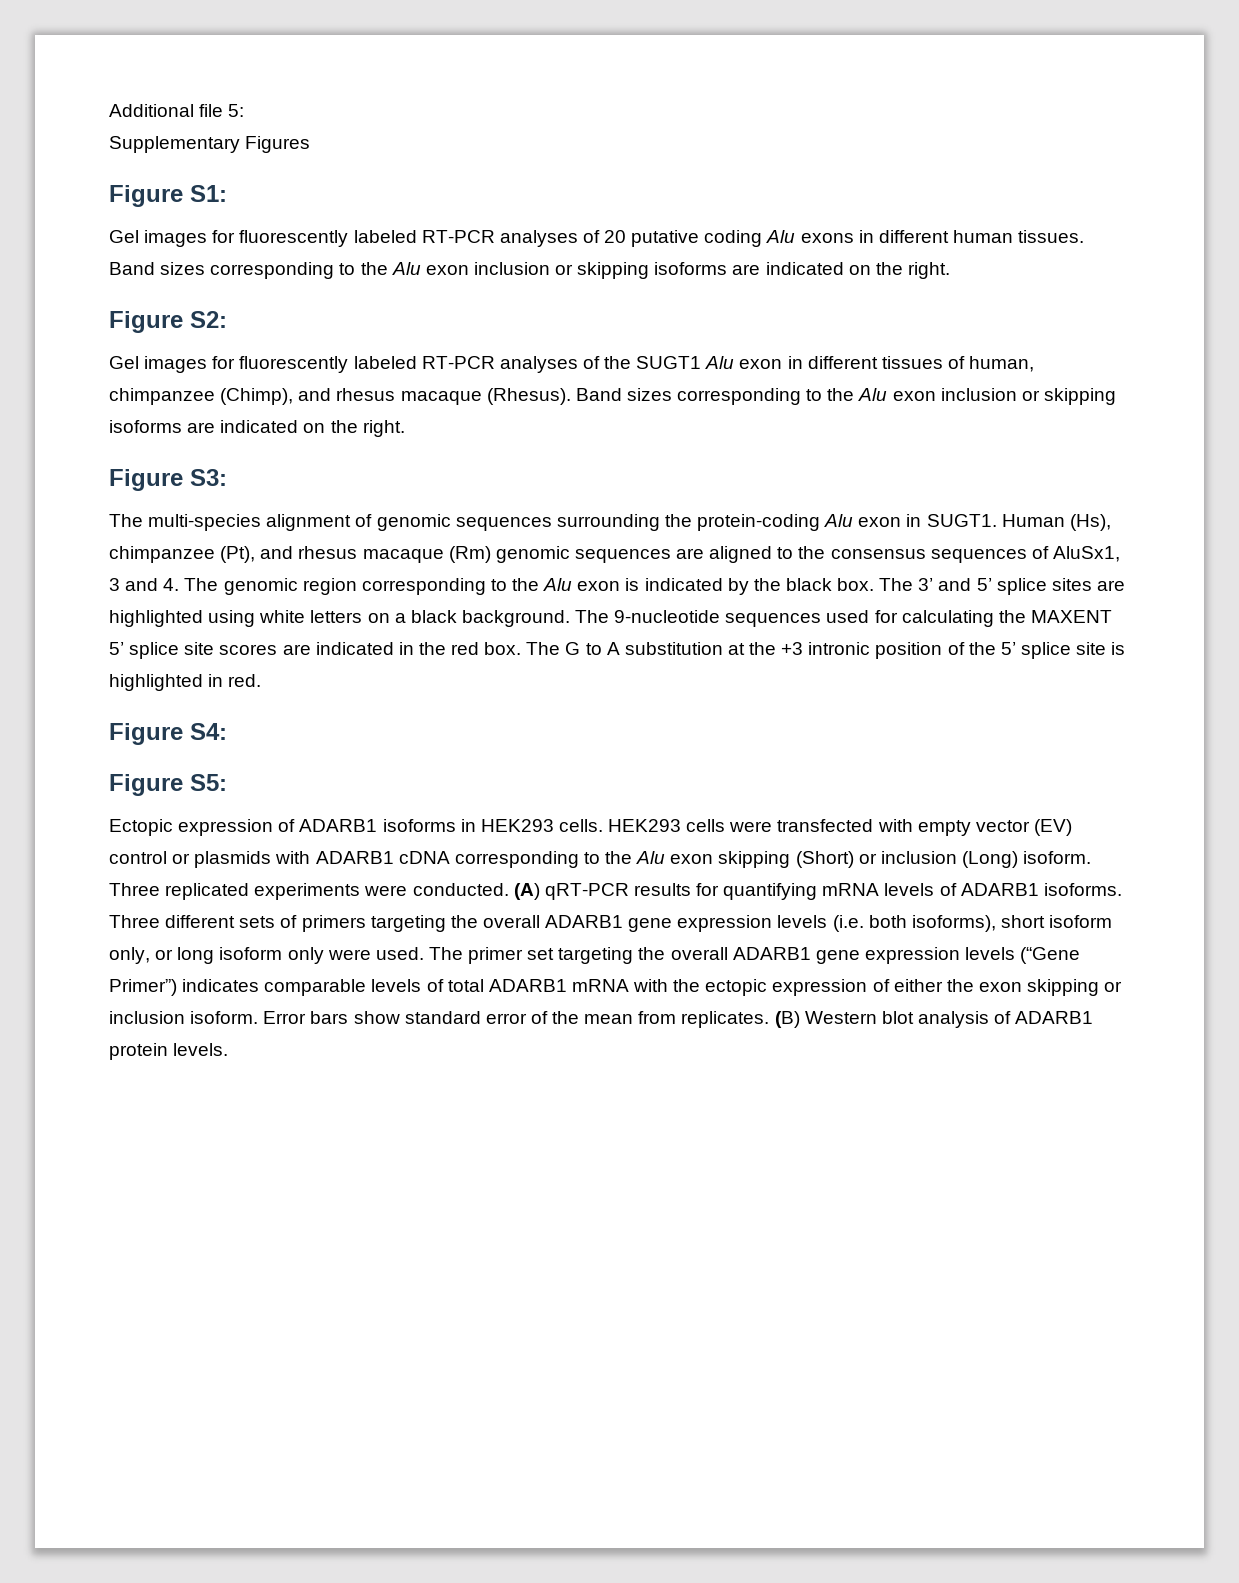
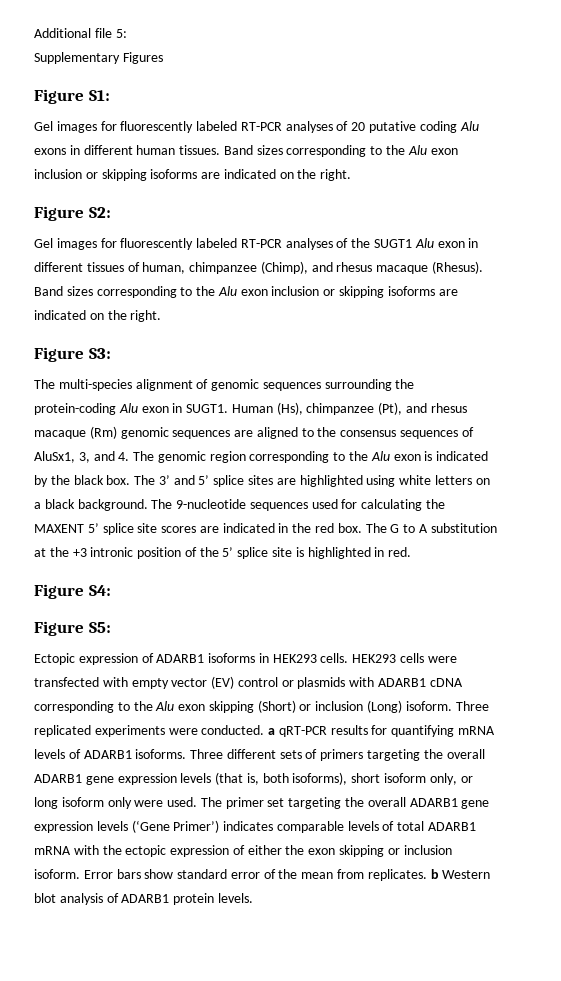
- Human (Hs), chimpanzee (Pt), and rhesus macaque (Rm) genomic sequences are aligned to the consensus sequences of AluSx1, 3 and 4. The genomic region corresponding to the Alu exon is indicated by the black box.
+ Human (Hs), chimpanzee (Pt), and rhesus macaque (Rm) genomic sequences are aligned to the consensus sequences of AluSx1, 3, and 4. The genomic region corresponding to the Alu exon is indicated by the black box.
- Three replicated experiments were conducted. (A) qRT-PCR results for quantifying mRNA levels of ADARB1 isoforms.
+ Three replicated experiments were conducted. a qRT-PCR results for quantifying mRNA levels of ADARB1 isoforms.
- Three different sets of primers targeting the overall ADARB1 gene expression levels (i.e. both isoforms), short isoform only, or long isoform only were used.
+ Three different sets of primers targeting the overall ADARB1 gene expression levels (that is, both isoforms), short isoform only, or long isoform only were used.
- The primer set targeting the overall ADARB1 gene expression levels (“Gene Primer”) indicates comparable levels of total ADARB1 mRNA with the ectopic expression of either the exon skipping or inclusion isoform.
+ The primer set targeting the overall ADARB1 gene expression levels (‘Gene Primer’) indicates comparable levels of total ADARB1 mRNA with the ectopic expression of either the exon skipping or inclusion isoform.
- Error bars show standard error of the mean from replicates. (B) Western blot analysis of ADARB1 protein levels.
+ Error bars show standard error of the mean from replicates. b Western blot analysis of ADARB1 protein levels.

